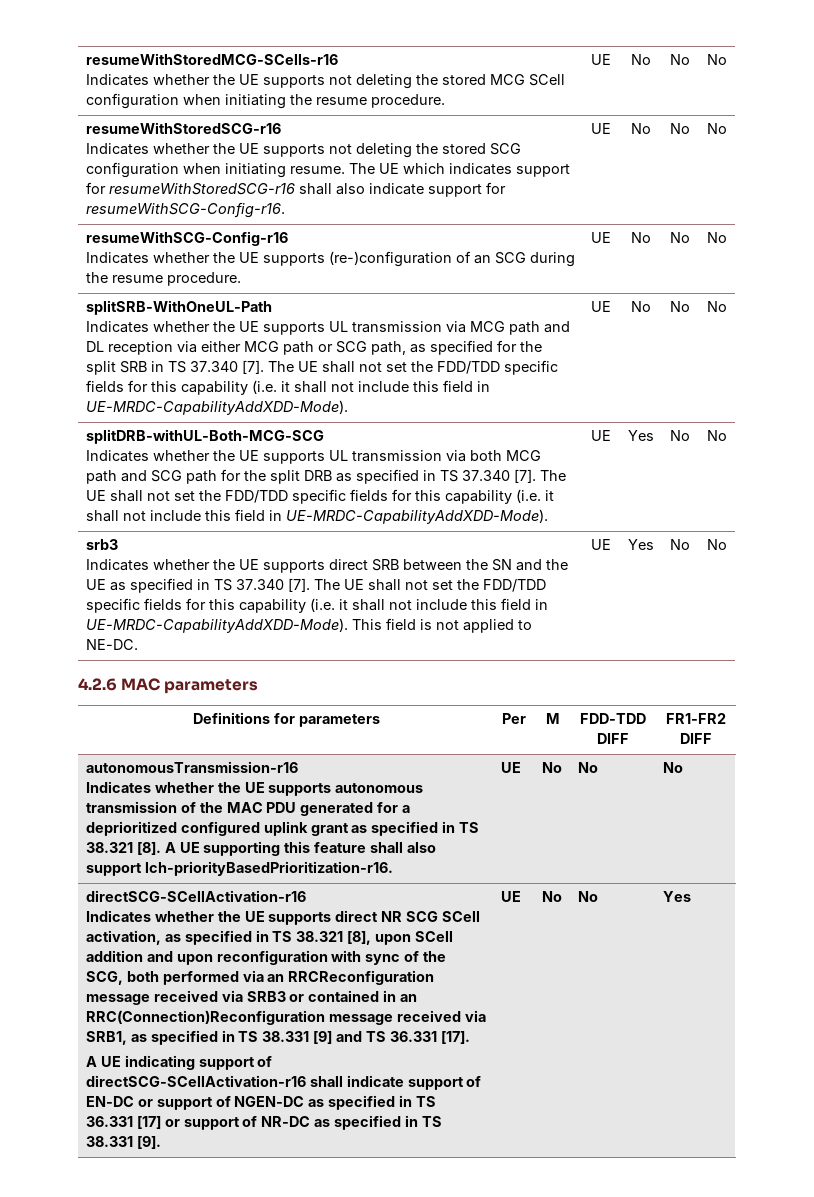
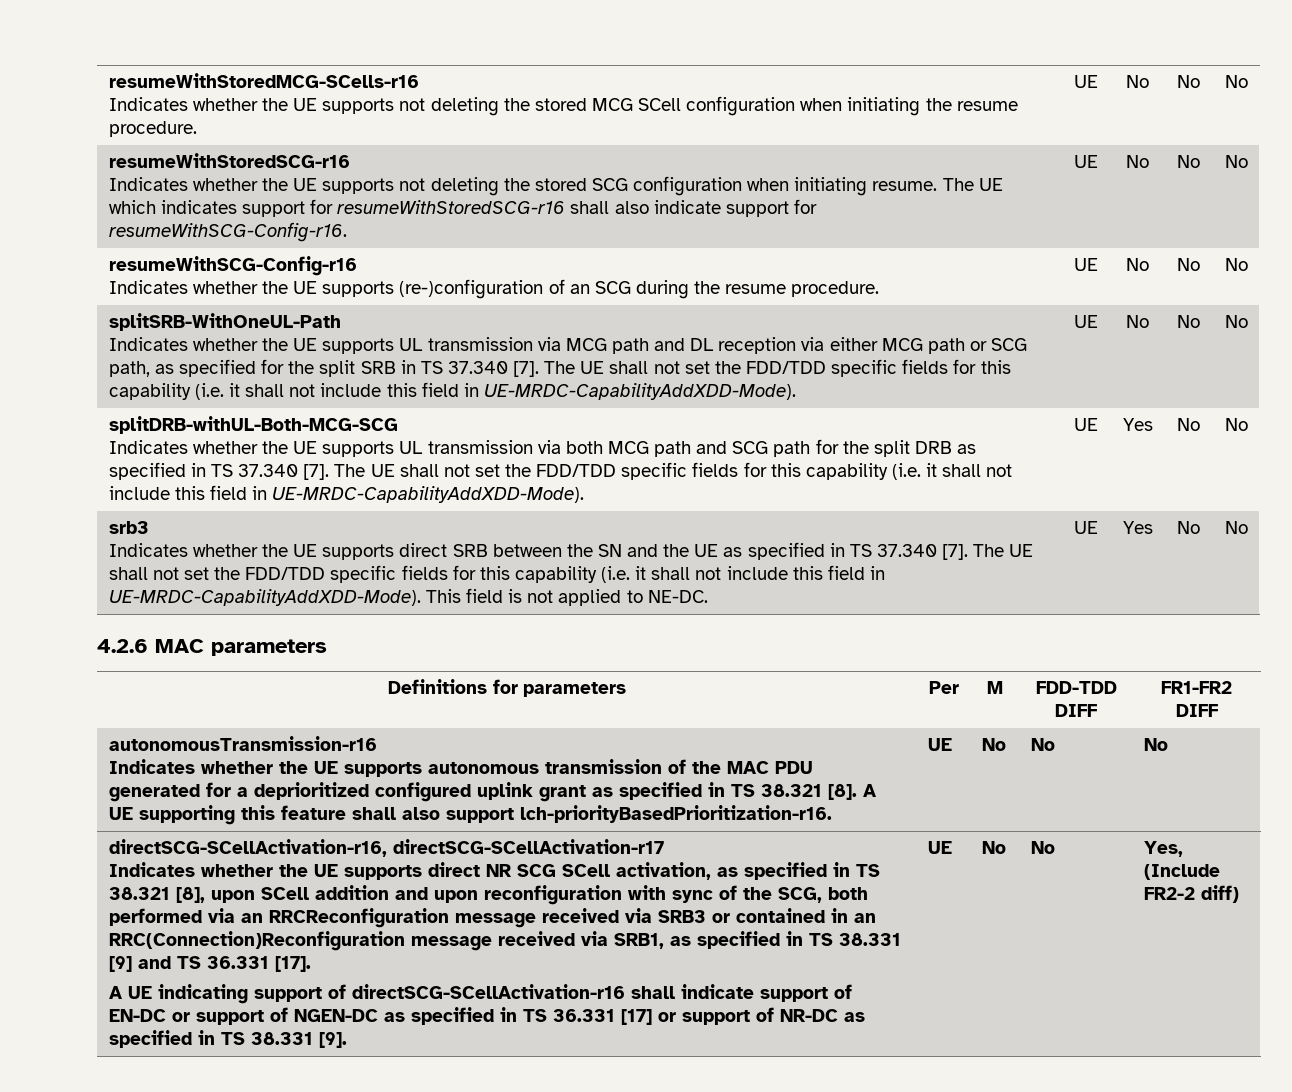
  autonomousTransmission-r16
  Indicates whether the UE supports autonomous transmission of the MAC PDU generated for a deprioritized configured uplink grant as specified in TS 38.321 [8]. A UE supporting this feature shall also support lch-priorityBasedPrioritization-r16. | UE | No | No | No
- directSCG-SCellActivation-r16
+ directSCG-SCellActivation-r16, directSCG-SCellActivation-r17
- No | Yes
+ No | Yes, (Include FR2-2 diff)

